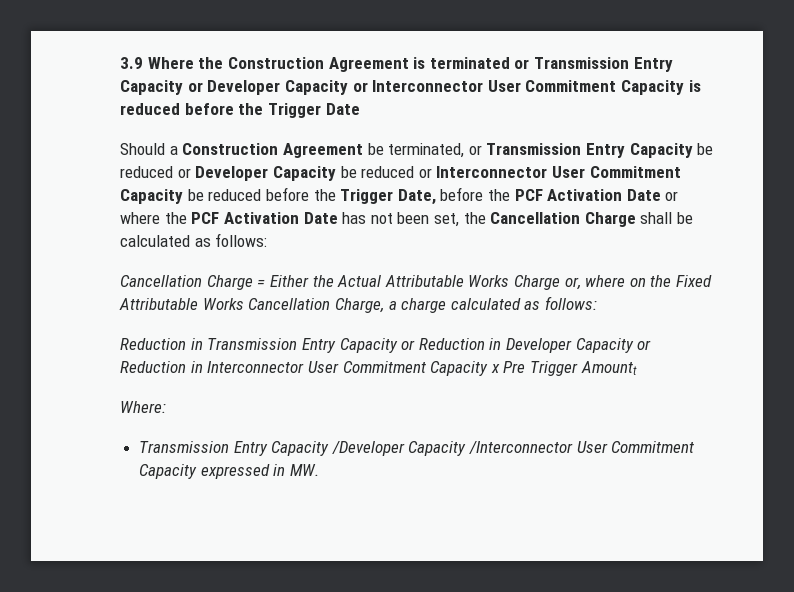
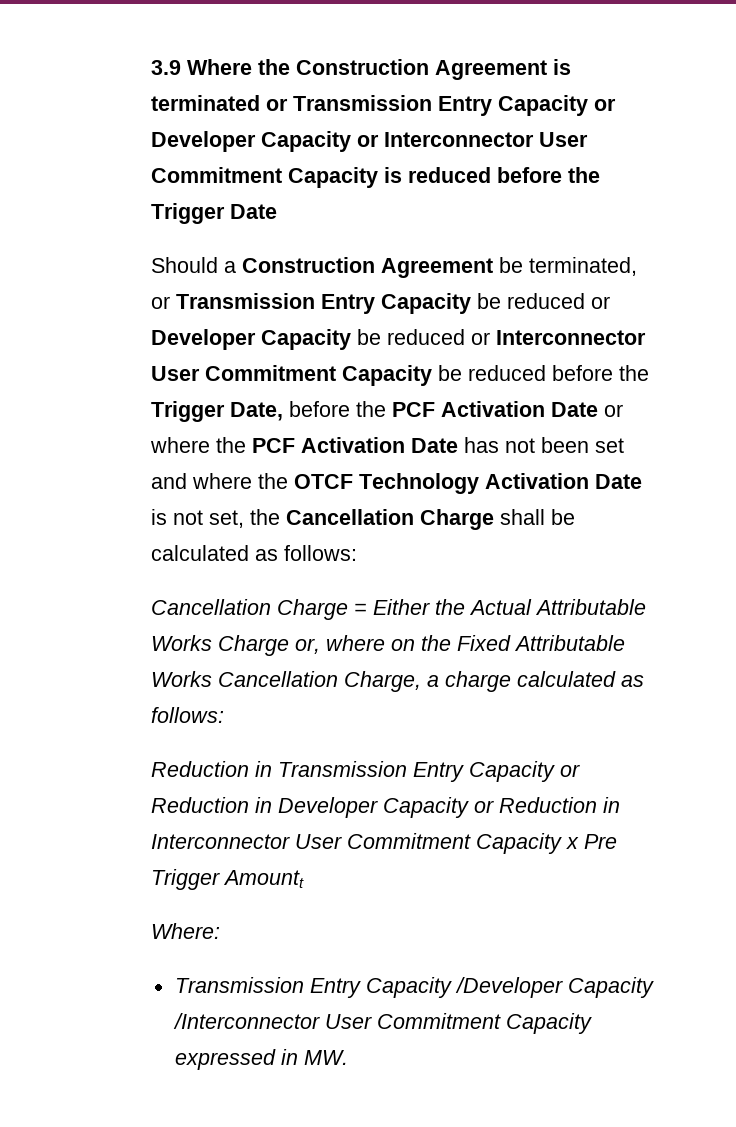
- Should a Construction Agreement be terminated, or Transmission Entry Capacity be reduced or Developer Capacity be reduced or Interconnector User Commitment Capacity be reduced before the Trigger Date, before the PCF Activation Date or where the PCF Activation Date has not been set, the Cancellation Charge shall be calculated as follows:
+ Should a Construction Agreement be terminated, or Transmission Entry Capacity be reduced or Developer Capacity be reduced or Interconnector User Commitment Capacity be reduced before the Trigger Date, before the PCF Activation Date or where the PCF Activation Date has not been set and where the OTCF Technology Activation Date is not set, the Cancellation Charge shall be calculated as follows:

